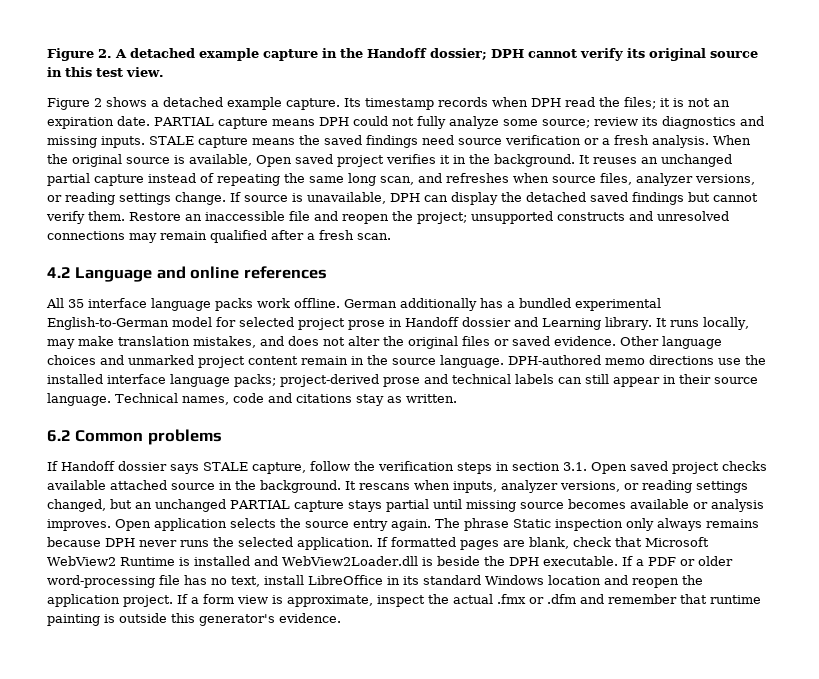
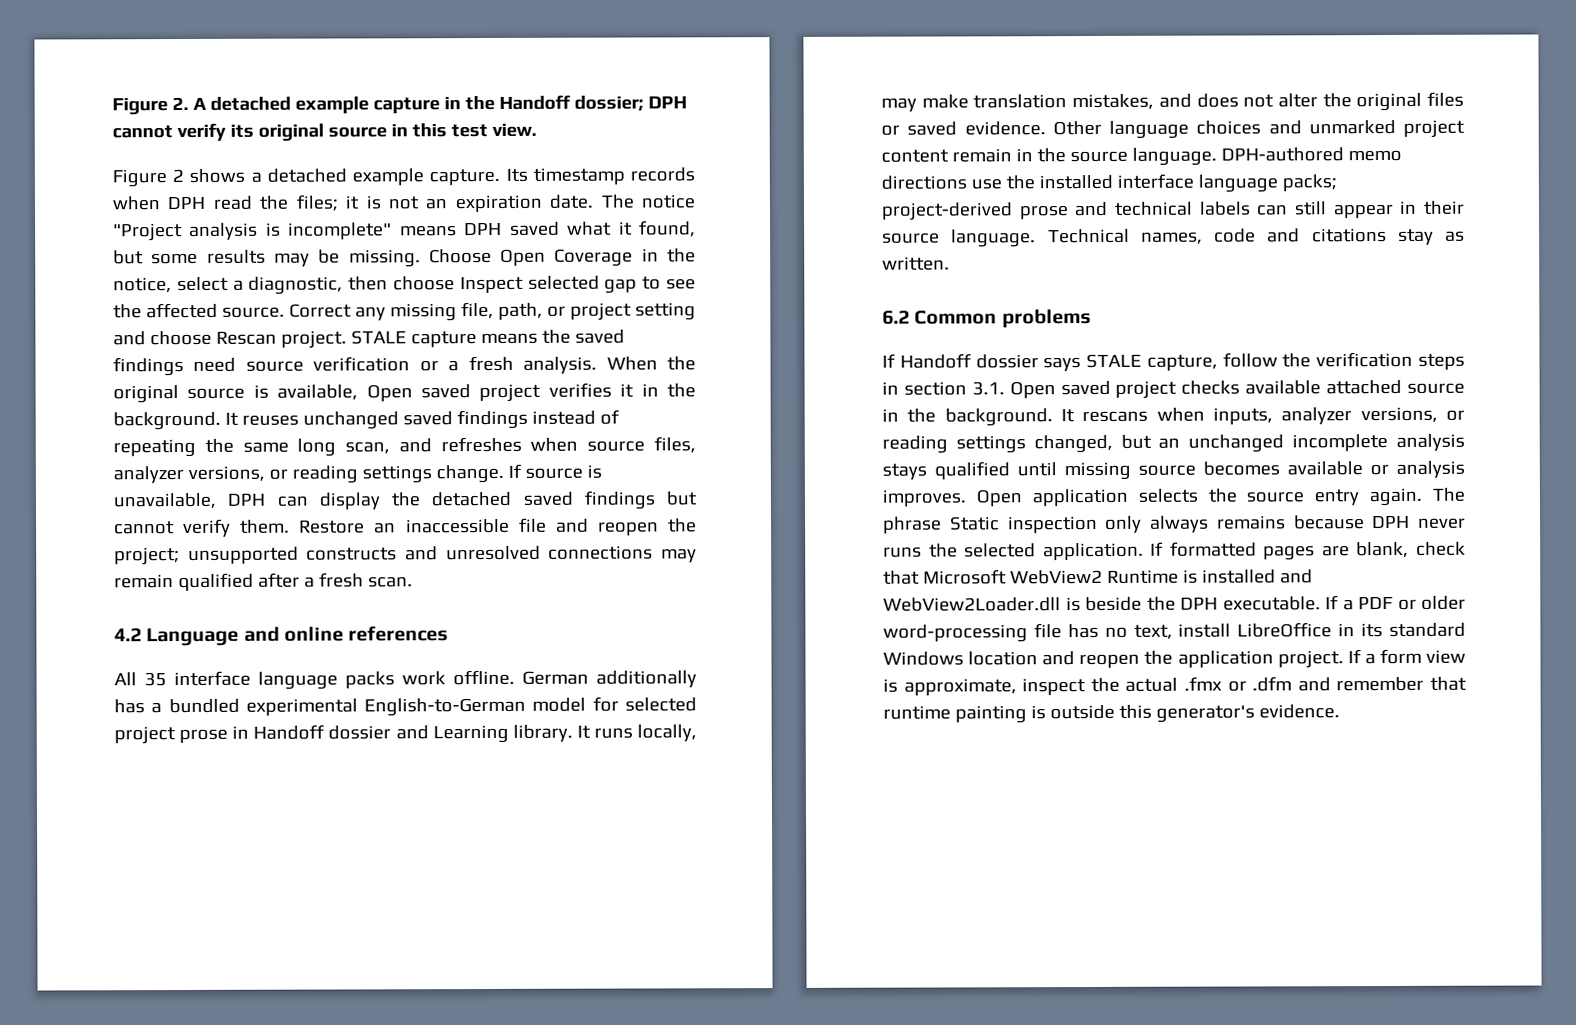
- PARTIAL capture means DPH could not fully analyze some source; review its diagnostics and missing inputs.
+ The notice "Project analysis is incomplete" means DPH saved what it found, but some results may be missing. Choose Open Coverage in the notice, select a diagnostic, then choose Inspect selected gap to see the affected source. Correct any missing file, path, or project setting and choose Rescan project.
- It reuses an unchanged partial capture instead of repeating the same long scan, and refreshes when source files, analyzer versions, or reading settings change.
+ It reuses unchanged saved findings instead of repeating the same long scan, and refreshes when source files, analyzer versions, or reading settings change.
- It rescans when inputs, analyzer versions, or reading settings changed, but an unchanged PARTIAL capture stays partial until missing source becomes available or analysis improves.
+ It rescans when inputs, analyzer versions, or reading settings changed, but an unchanged incomplete analysis stays qualified until missing source becomes available or analysis improves.

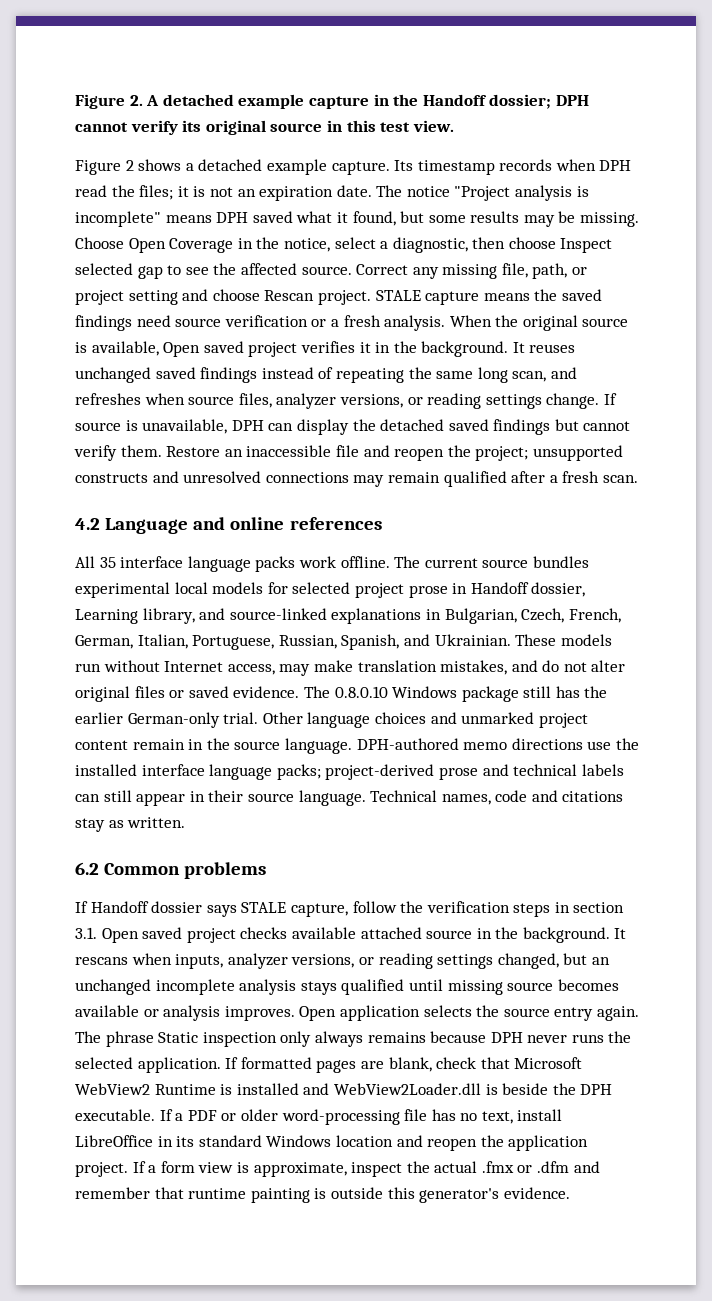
- German additionally has a bundled experimental English-to-German model for selected project prose in Handoff dossier and Learning library. It runs locally, may make translation mistakes, and does not alter the original files or saved evidence.
+ The current source bundles experimental local models for selected project prose in Handoff dossier, Learning library, and source-linked explanations in Bulgarian, Czech, French, German, Italian, Portuguese, Russian, Spanish, and Ukrainian. These models run without Internet access, may make translation mistakes, and do not alter original files or saved evidence.
+ The 0.8.0.10 Windows package still has the earlier German-only trial.

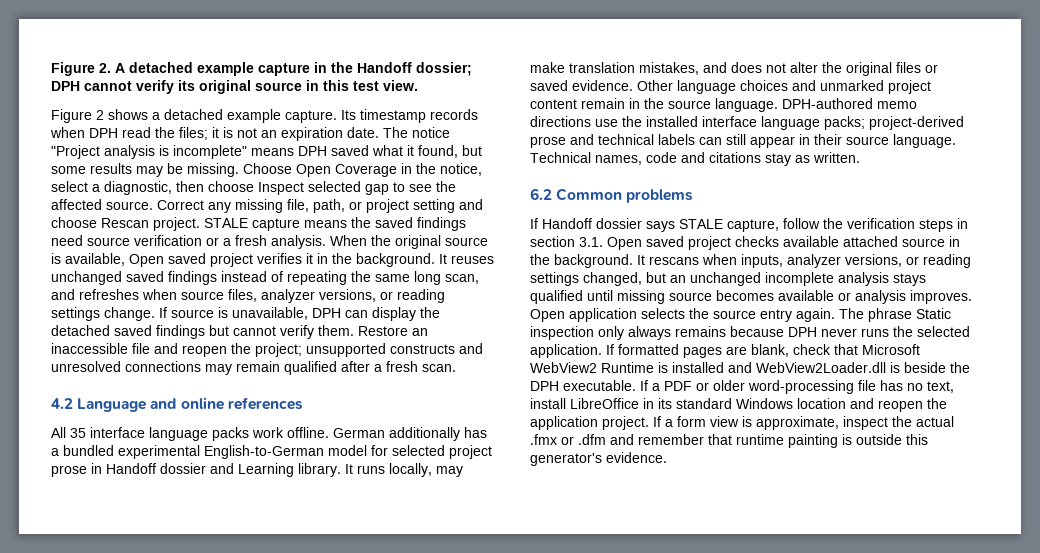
- The current source bundles experimental local models for selected project prose in Handoff dossier, Learning library, and source-linked explanations in Bulgarian, Czech, French, German, Italian, Portuguese, Russian, Spanish, and Ukrainian. These models run without Internet access, may make translation mistakes, and do not alter original files or saved evidence.
+ German additionally has a bundled experimental English-to-German model for selected project prose in Handoff dossier and Learning library. It runs locally, may make translation mistakes, and does not alter the original files or saved evidence.
- The 0.8.0.10 Windows package still has the earlier German-only trial.

